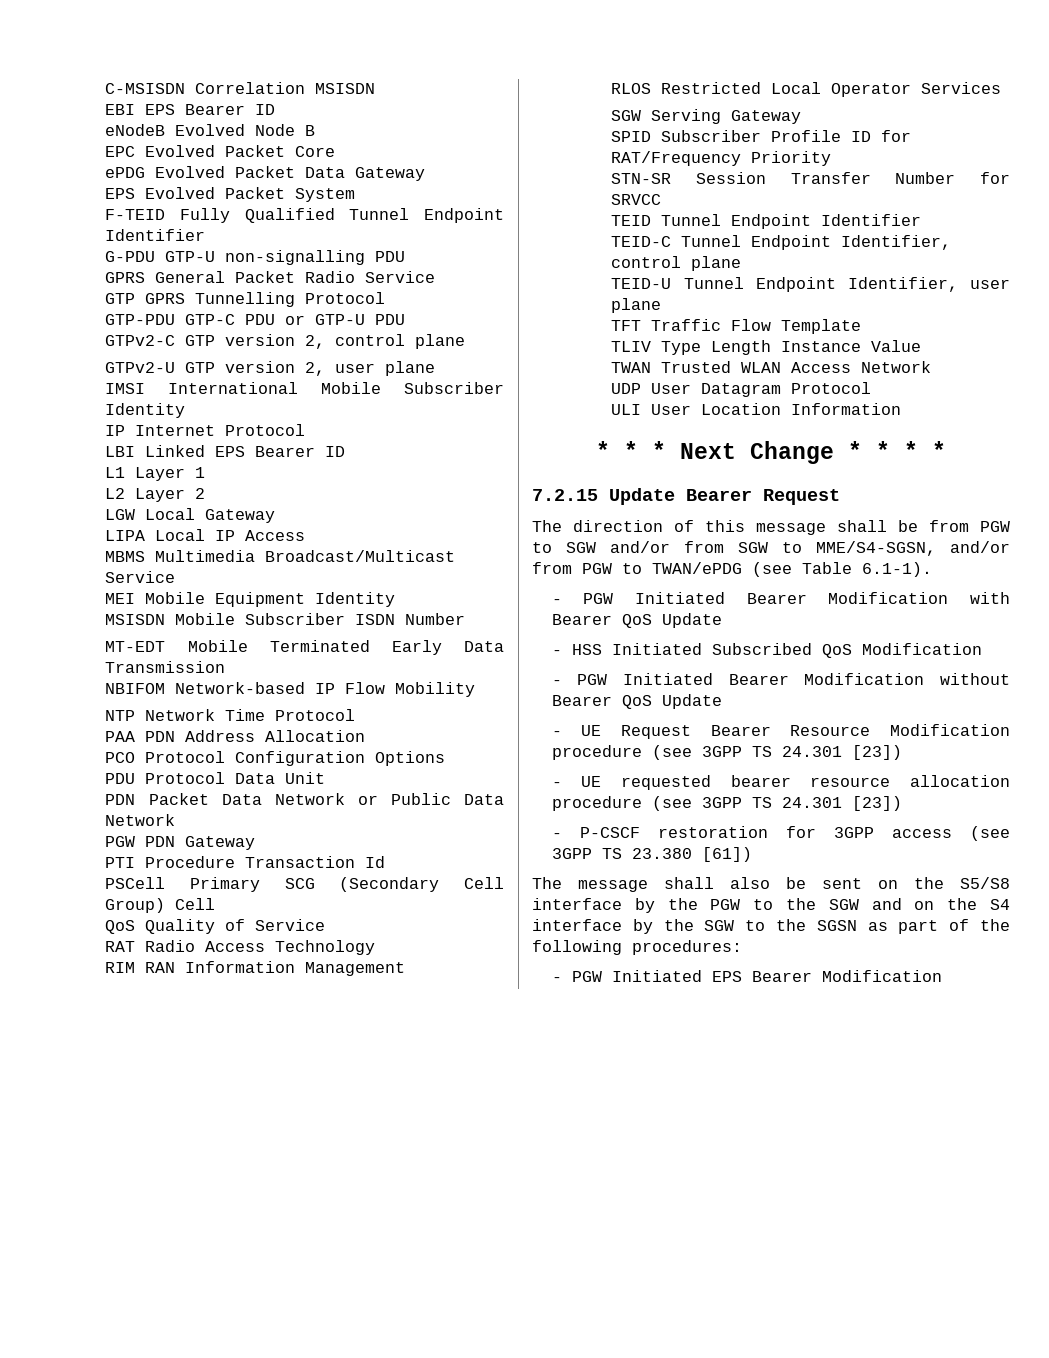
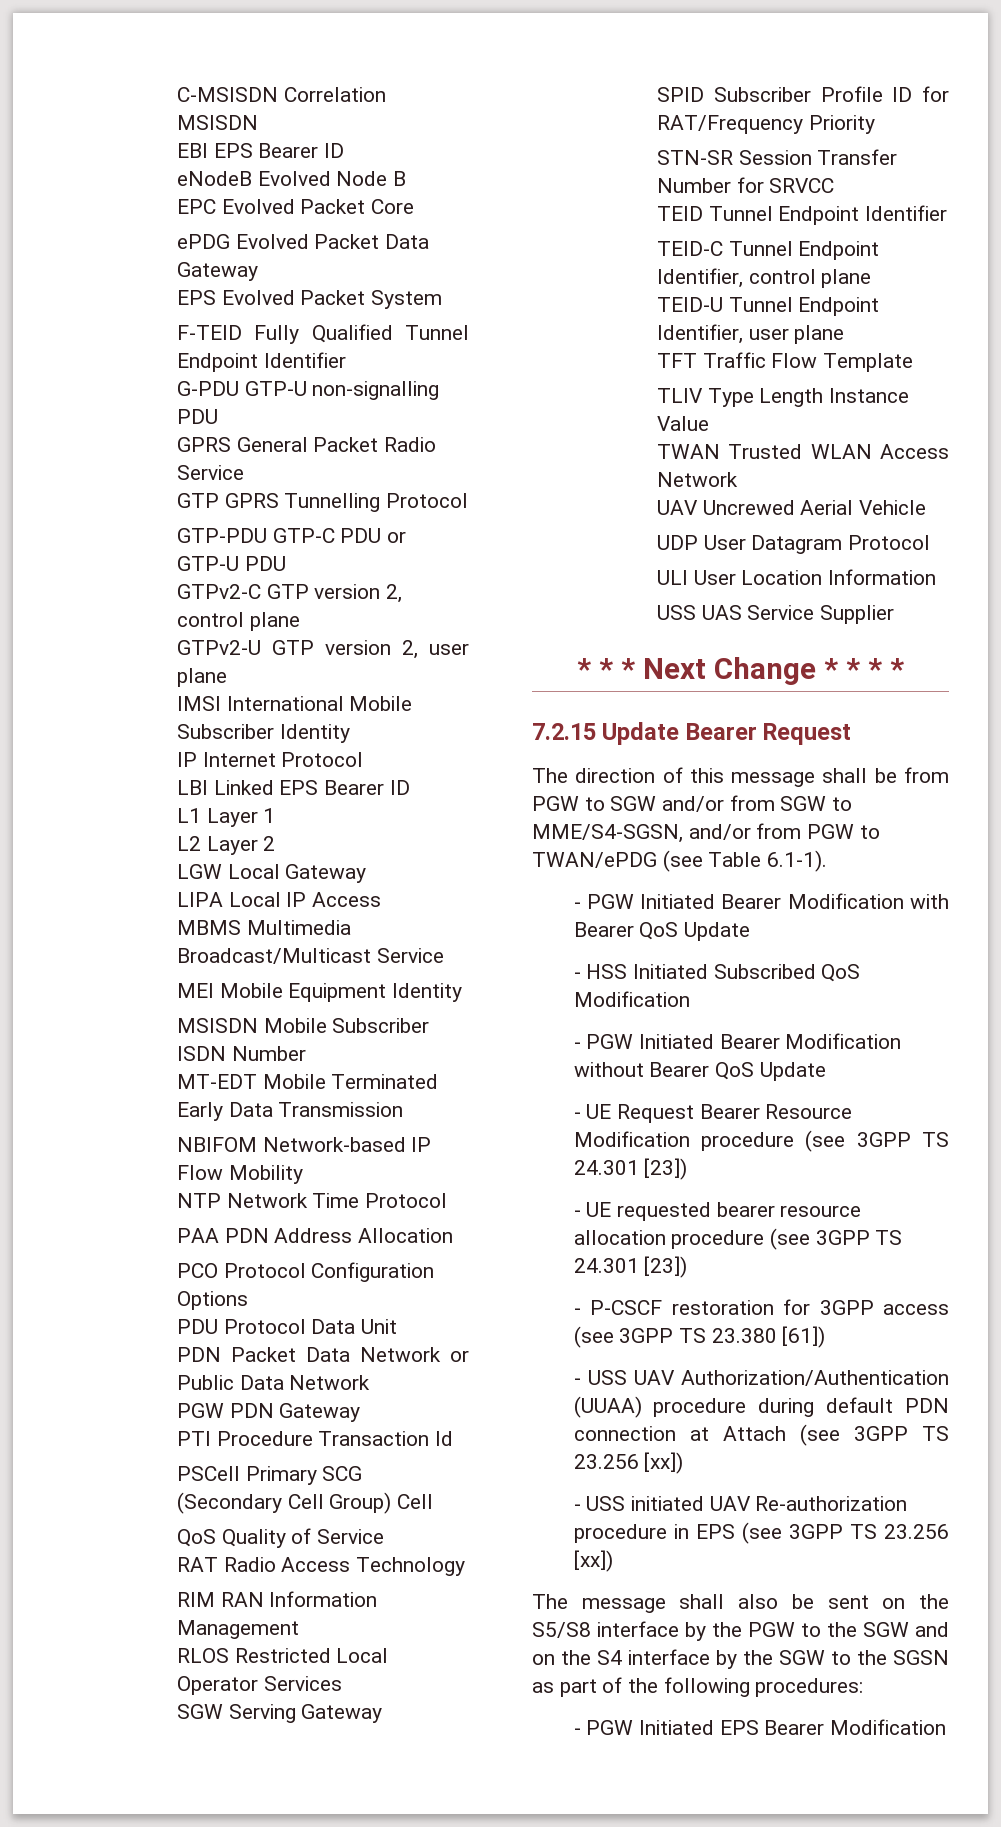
+ UAV Uncrewed Aerial Vehicle
+ USS UAS Service Supplier
+ - USS UAV Authorization/Authentication (UUAA) procedure during default PDN connection at Attach (see 3GPP TS 23.256 [xx])
+ - USS initiated UAV Re-authorization procedure in EPS (see 3GPP TS 23.256 [xx])

